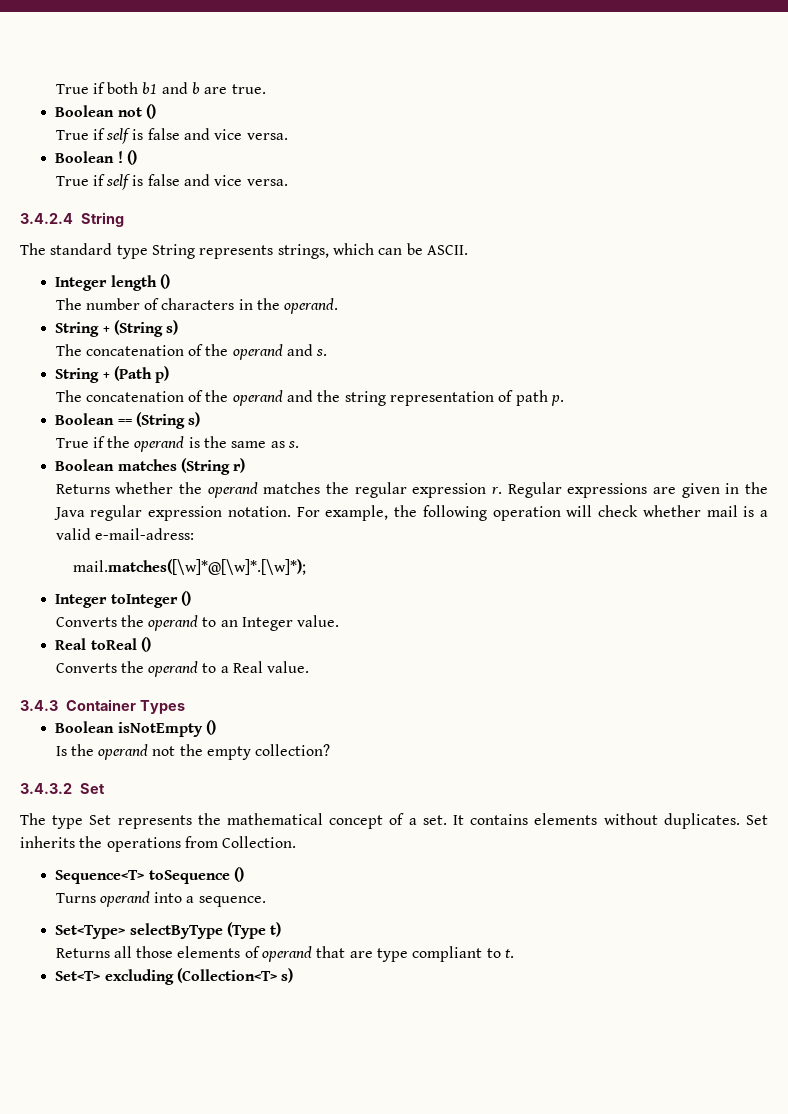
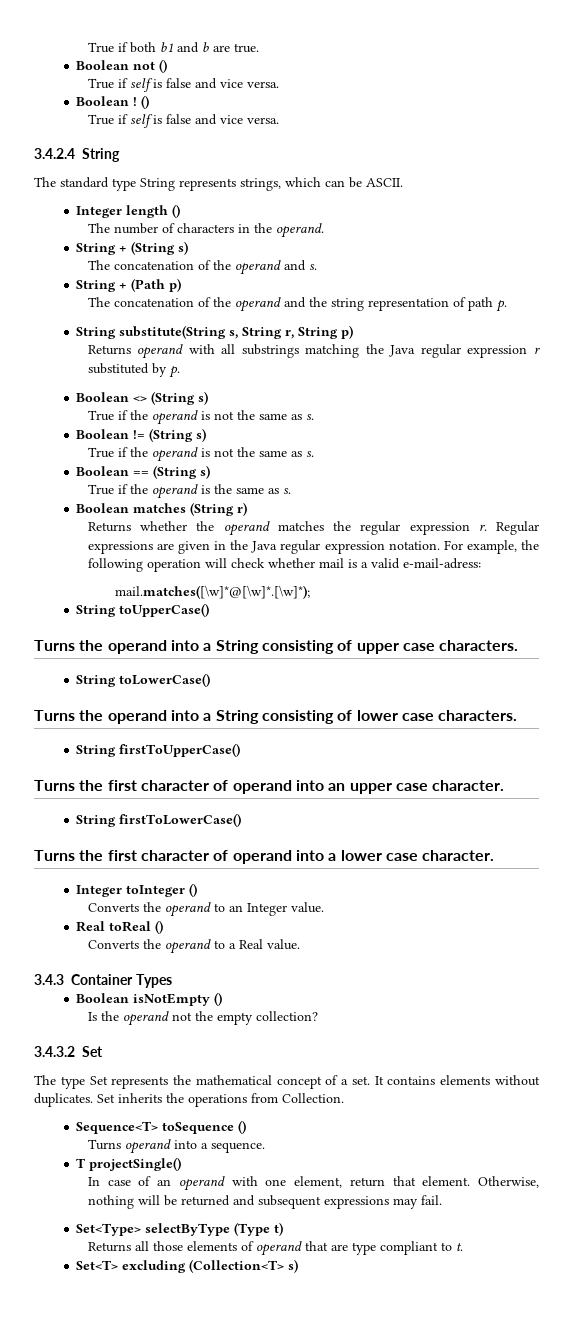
+ String substitute(String s, String r, String p)
+ Returns operand with all substrings matching the Java regular expression r substituted by p.
+ Boolean <> (String s)
+ True if the operand is not the same as s.
+ Boolean != (String s)
+ True if the operand is not the same as s.
+ String toUpperCase()
+ Turns the operand into a String consisting of upper case characters.
+ String toLowerCase()
+ Turns the operand into a String consisting of lower case characters.
+ String firstToUpperCase()
+ Turns the first character of operand into an upper case character.
+ String firstToLowerCase()
+ Turns the first character of operand into a lower case character.
+ T projectSingle()
+ In case of an operand with one element, return that element. Otherwise, nothing will be returned and subsequent expressions may fail.

